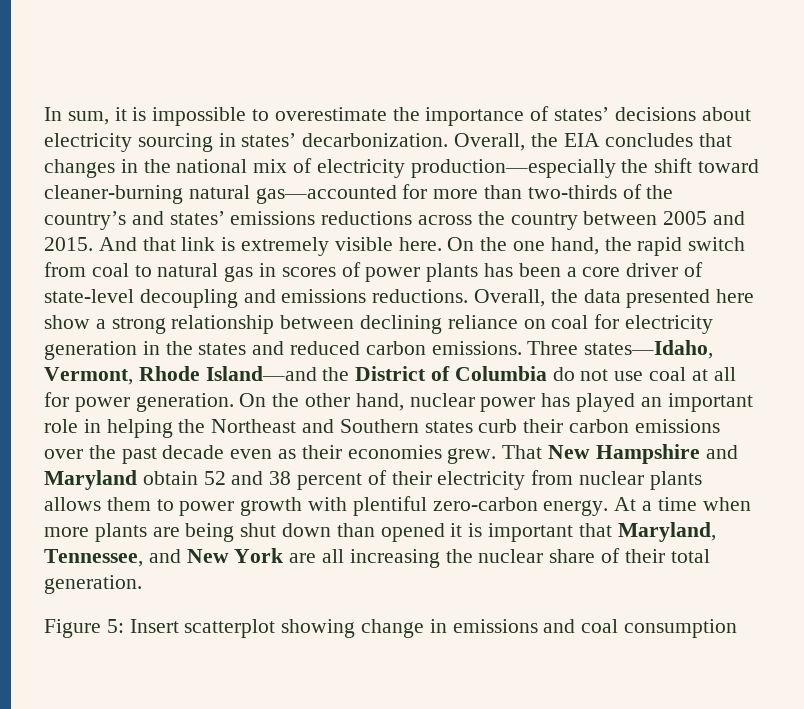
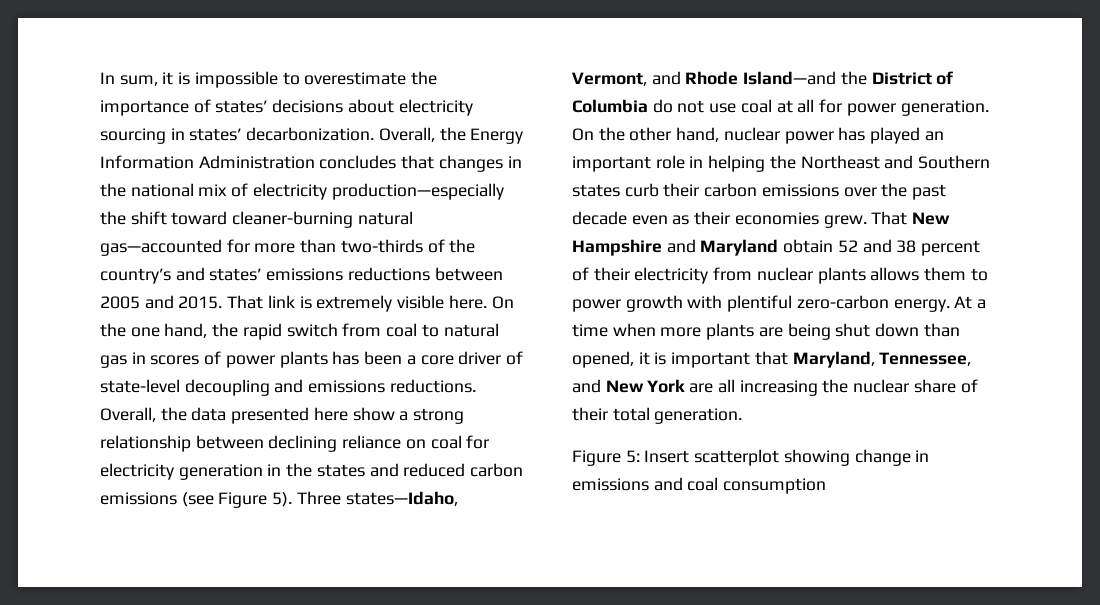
- Overall, the EIA concludes that changes in the national mix of electricity production—especially the shift toward cleaner-burning natural gas—accounted for more than two-thirds of the country’s and states’ emissions reductions across the country between 2005 and 2015.
+ Overall, the Energy Information Administration concludes that changes in the national mix of electricity production—especially the shift toward cleaner-burning natural gas—accounted for more than two-thirds of the country’s and states’ emissions reductions between 2005 and 2015.
- And that link is extremely visible here.
+ That link is extremely visible here.
- Overall, the data presented here show a strong relationship between declining reliance on coal for electricity generation in the states and reduced carbon emissions.
+ Overall, the data presented here show a strong relationship between declining reliance on coal for electricity generation in the states and reduced carbon emissions (see Figure 5).
- Three states—Idaho, Vermont, Rhode Island—and the District of Columbia do not use coal at all for power generation.
+ Three states—Idaho, Vermont, and Rhode Island—and the District of Columbia do not use coal at all for power generation.
- At a time when more plants are being shut down than opened it is important that Maryland, Tennessee, and New York are all increasing the nuclear share of their total generation.
+ At a time when more plants are being shut down than opened, it is important that Maryland, Tennessee, and New York are all increasing the nuclear share of their total generation.

